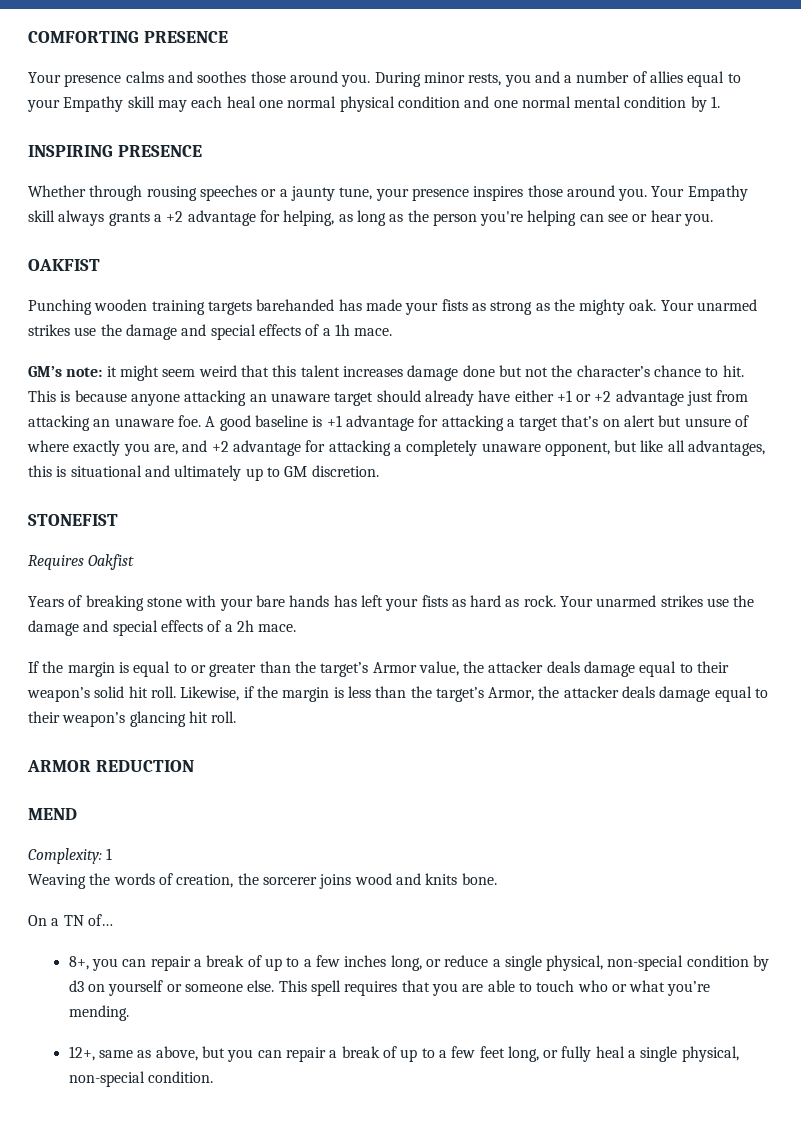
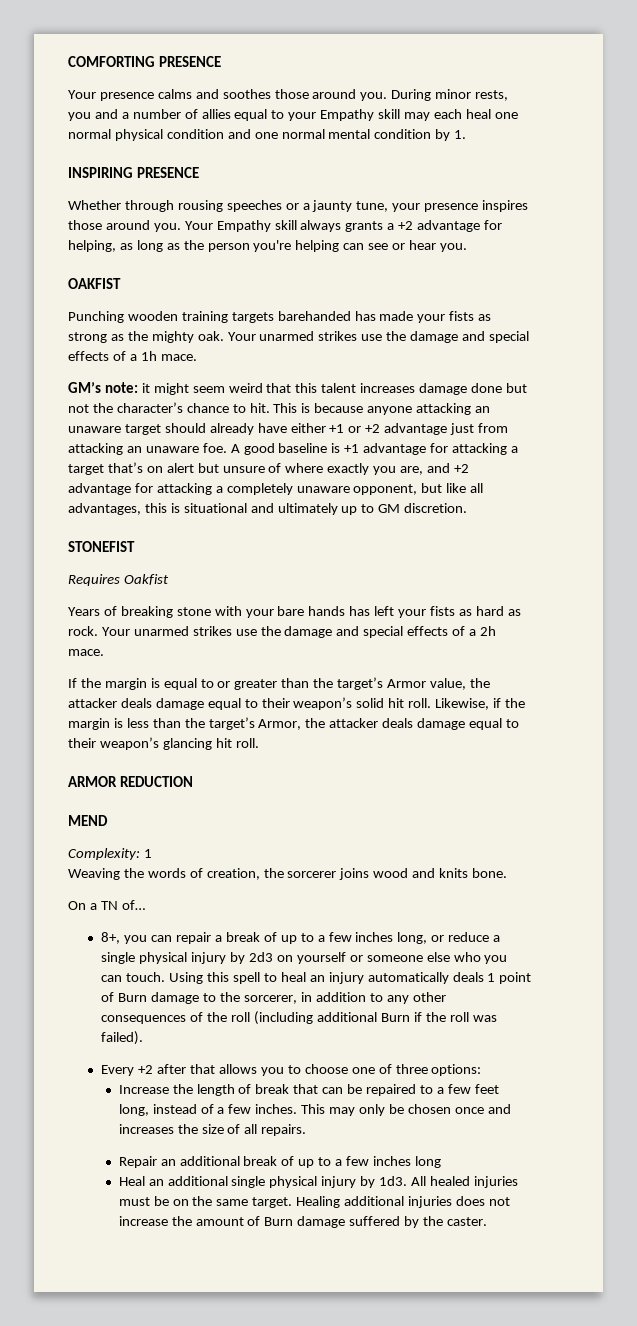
- 8+, you can repair a break of up to a few inches long, or reduce a single physical, non-special condition by d3 on yourself or someone else. This spell requires that you are able to touch who or what you’re mending.
- 12+, same as above, but you can repair a break of up to a few feet long, or fully heal a single physical, non-special condition.
+ 8+, you can repair a break of up to a few inches long, or reduce a single physical injury by 2d3 on yourself or someone else who you can touch. Using this spell to heal an injury automatically deals 1 point of Burn damage to the sorcerer, in addition to any other consequences of the roll (including additional Burn if the roll was failed).
+ Every +2 after that allows you to choose one of three options:
+ Increase the length of break that can be repaired to a few feet long, instead of a few inches. This may only be chosen once and increases the size of all repairs.
+ Repair an additional break of up to a few inches long
+ Heal an additional single physical injury by 1d3. All healed injuries must be on the same target. Healing additional injuries does not increase the amount of Burn damage suffered by the caster.

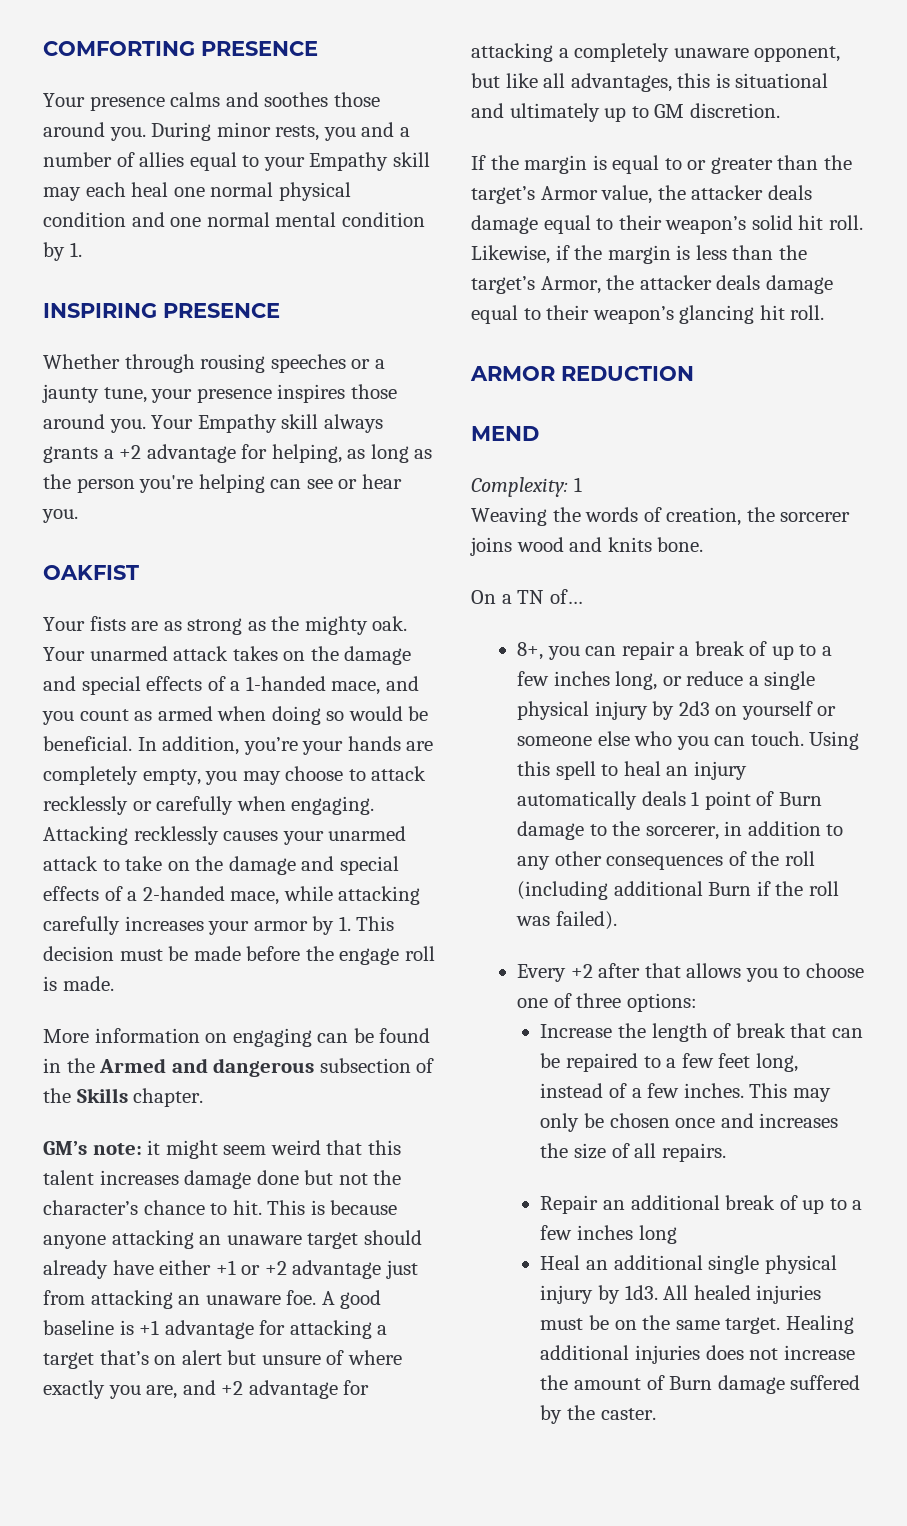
- Punching wooden training targets barehanded has made your fists as strong as the mighty oak.
+ Your fists are as strong as the mighty oak.
- Your unarmed strikes use the damage and special effects of a 1h mace.
+ Your unarmed attack takes on the damage and special effects of a 1-handed mace, and you count as armed when doing so would be beneficial. In addition, you’re your hands are completely empty, you may choose to attack recklessly or carefully when engaging. Attacking recklessly causes your unarmed attack to take on the damage and special effects of a 2-handed mace, while attacking carefully increases your armor by 1. This decision must be made before the engage roll is made.
+ More information on engaging can be found in the Armed and dangerous subsection of the Skills chapter.
- STONEFIST
- Requires Oakfist
- Years of breaking stone with your bare hands has left your fists as hard as rock. Your unarmed strikes use the damage and special effects of a 2h mace.

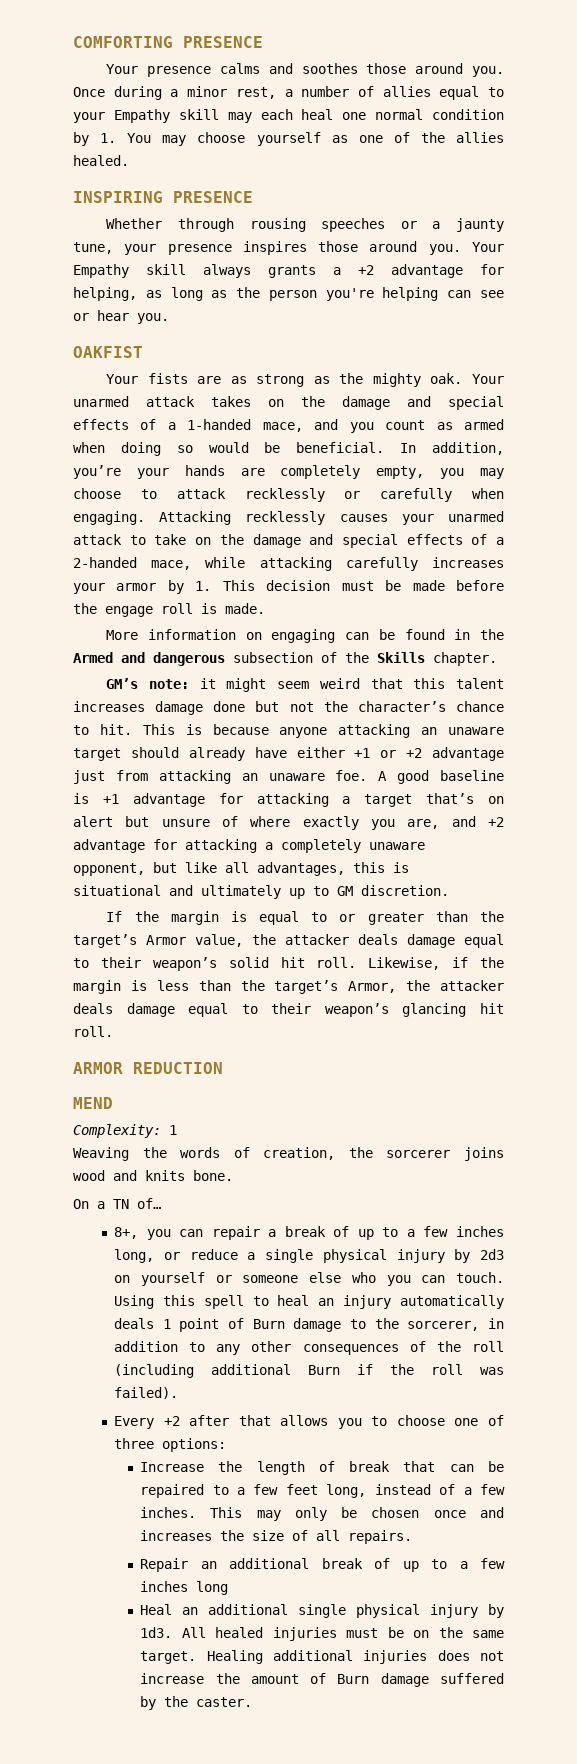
- During minor rests, you and a number of allies equal to your Empathy skill may each heal one normal physical condition and one normal mental condition by 1.
+ Once during a minor rest, a number of allies equal to your Empathy skill may each heal one normal condition by 1. You may choose yourself as one of the allies healed.

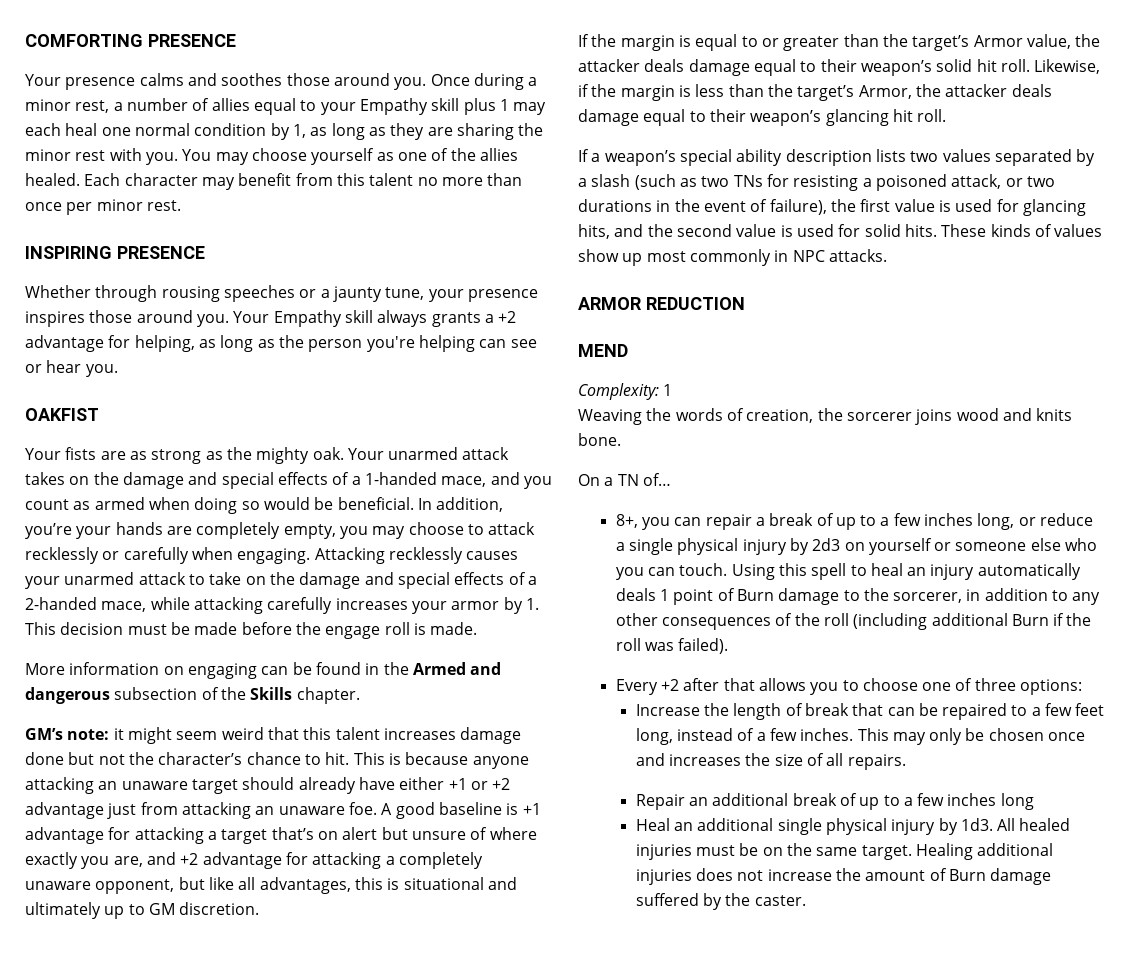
- Once during a minor rest, a number of allies equal to your Empathy skill may each heal one normal condition by 1. You may choose yourself as one of the allies healed.
+ Once during a minor rest, a number of allies equal to your Empathy skill plus 1 may each heal one normal condition by 1, as long as they are sharing the minor rest with you. You may choose yourself as one of the allies healed. Each character may benefit from this talent no more than once per minor rest.
+ If a weapon’s special ability description lists two values separated by a slash (such as two TNs for resisting a poisoned attack, or two durations in the event of failure), the first value is used for glancing hits, and the second value is used for solid hits. These kinds of values show up most commonly in NPC attacks.

